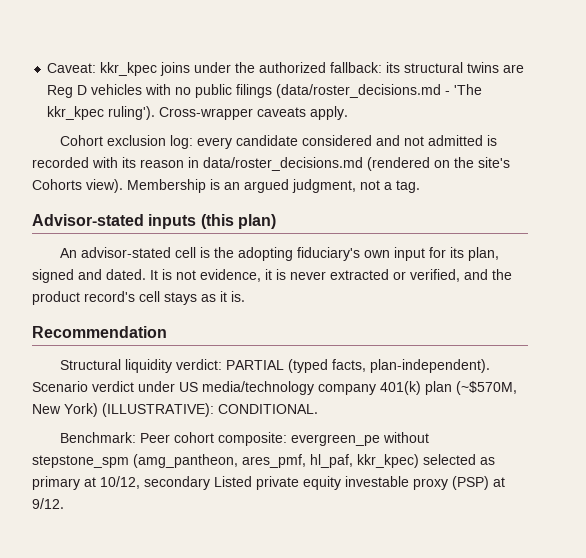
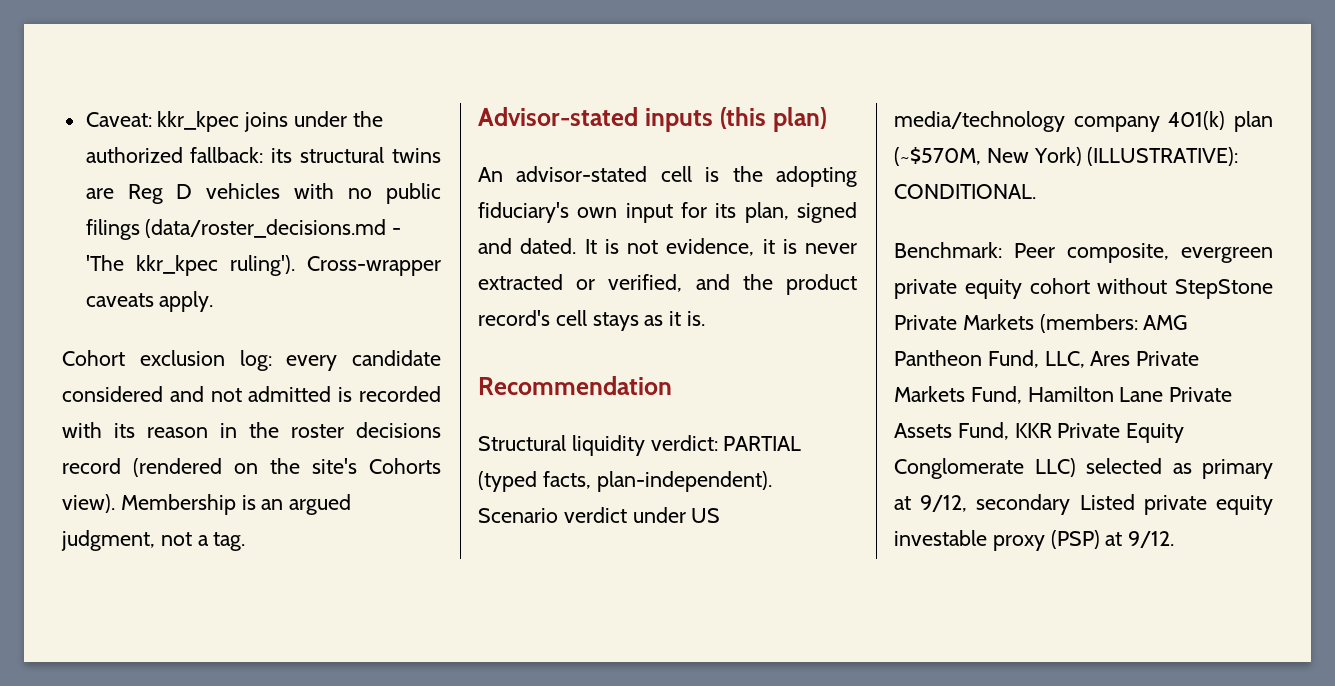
- Cohort exclusion log: every candidate considered and not admitted is recorded with its reason in data/roster_decisions.md (rendered on the site's Cohorts view).
+ Cohort exclusion log: every candidate considered and not admitted is recorded with its reason in the roster decisions record (rendered on the site's Cohorts view).
- Benchmark: Peer cohort composite: evergreen_pe without stepstone_spm (amg_pantheon, ares_pmf, hl_paf, kkr_kpec) selected as primary at 10/12, secondary Listed private equity investable proxy (PSP) at 9/12.
+ Benchmark: Peer composite, evergreen private equity cohort without StepStone Private Markets (members: AMG Pantheon Fund, LLC, Ares Private Markets Fund, Hamilton Lane Private Assets Fund, KKR Private Equity Conglomerate LLC) selected as primary at 9/12, secondary Listed private equity investable proxy (PSP) at 9/12.

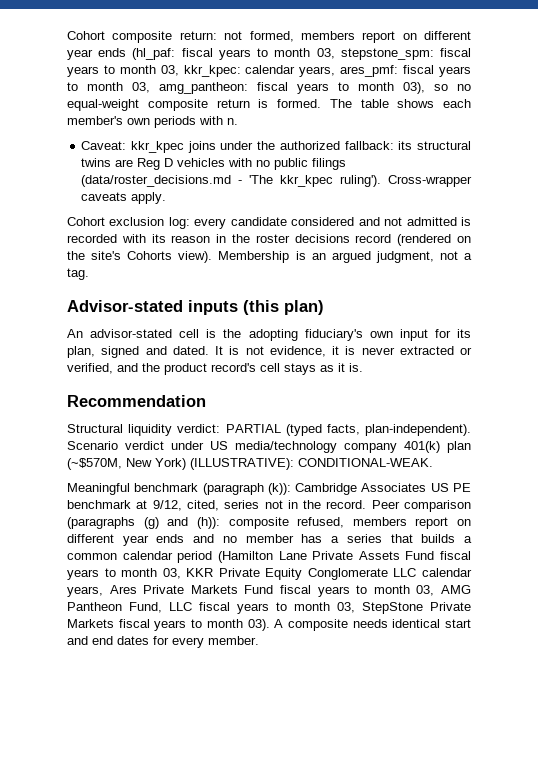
+ Cohort composite return: not formed, members report on different year ends (hl_paf: fiscal years to month 03, stepstone_spm: fiscal years to month 03, kkr_kpec: calendar years, ares_pmf: fiscal years to month 03, amg_pantheon: fiscal years to month 03), so no equal-weight composite return is formed. The table shows each member's own periods with n.
- Scenario verdict under US media/technology company 401(k) plan (~$570M, New York) (ILLUSTRATIVE): CONDITIONAL.
- Benchmark: Peer composite, evergreen private equity cohort without StepStone Private Markets (members: AMG Pantheon Fund, LLC, Ares Private Markets Fund, Hamilton Lane Private Assets Fund, KKR Private Equity Conglomerate LLC) selected as primary at 9/12, secondary Listed private equity investable proxy (PSP) at 9/12.
+ Scenario verdict under US media/technology company 401(k) plan (~$570M, New York) (ILLUSTRATIVE): CONDITIONAL-WEAK.
+ Meaningful benchmark (paragraph (k)): Cambridge Associates US PE benchmark at 9/12, cited, series not in the record. Peer comparison (paragraphs (g) and (h)): composite refused, members report on different year ends and no member has a series that builds a common calendar period (Hamilton Lane Private Assets Fund fiscal years to month 03, KKR Private Equity Conglomerate LLC calendar years, Ares Private Markets Fund fiscal years to month 03, AMG Pantheon Fund, LLC fiscal years to month 03, StepStone Private Markets fiscal years to month 03). A composite needs identical start and end dates for every member.

